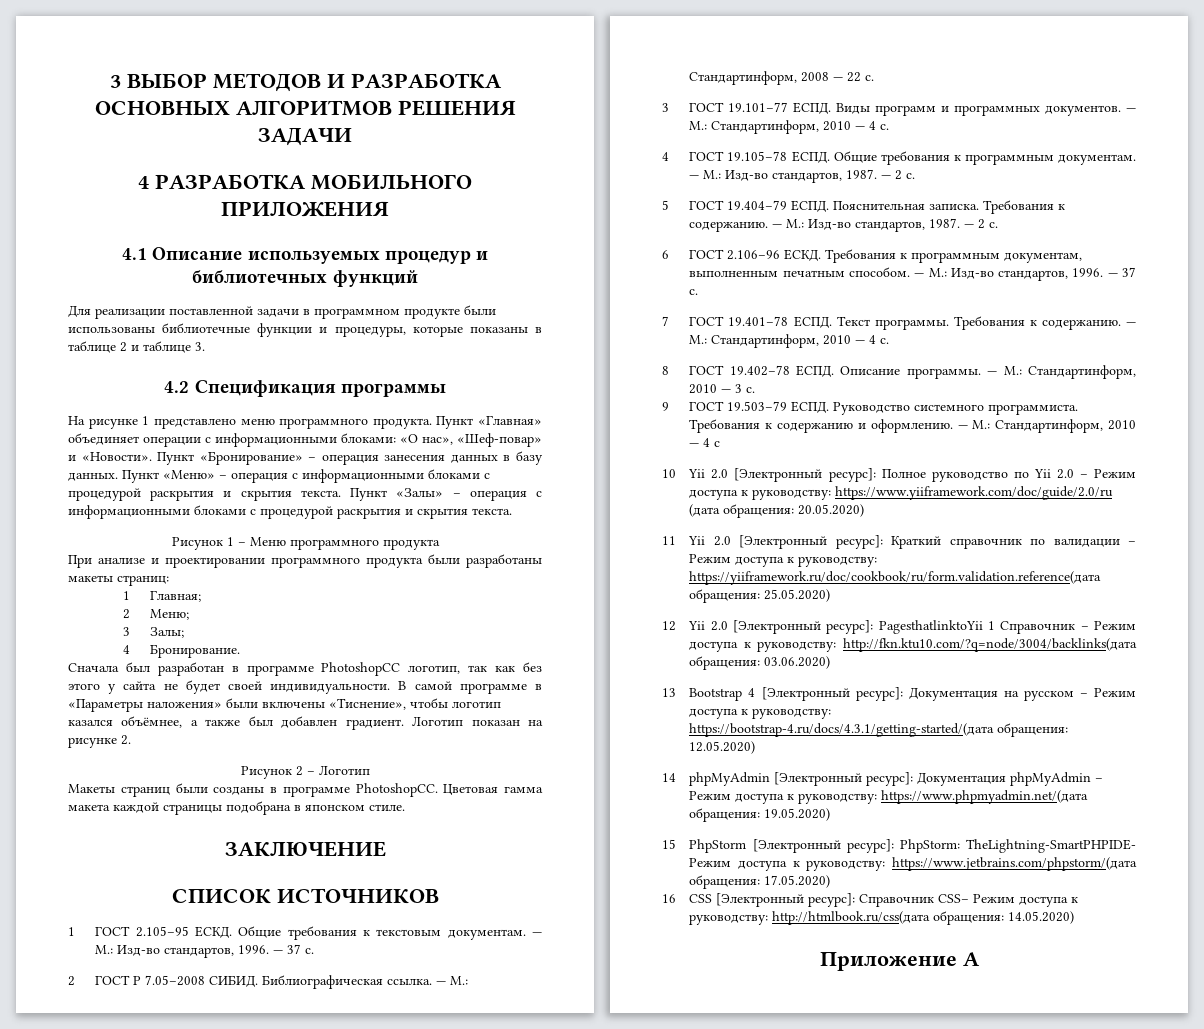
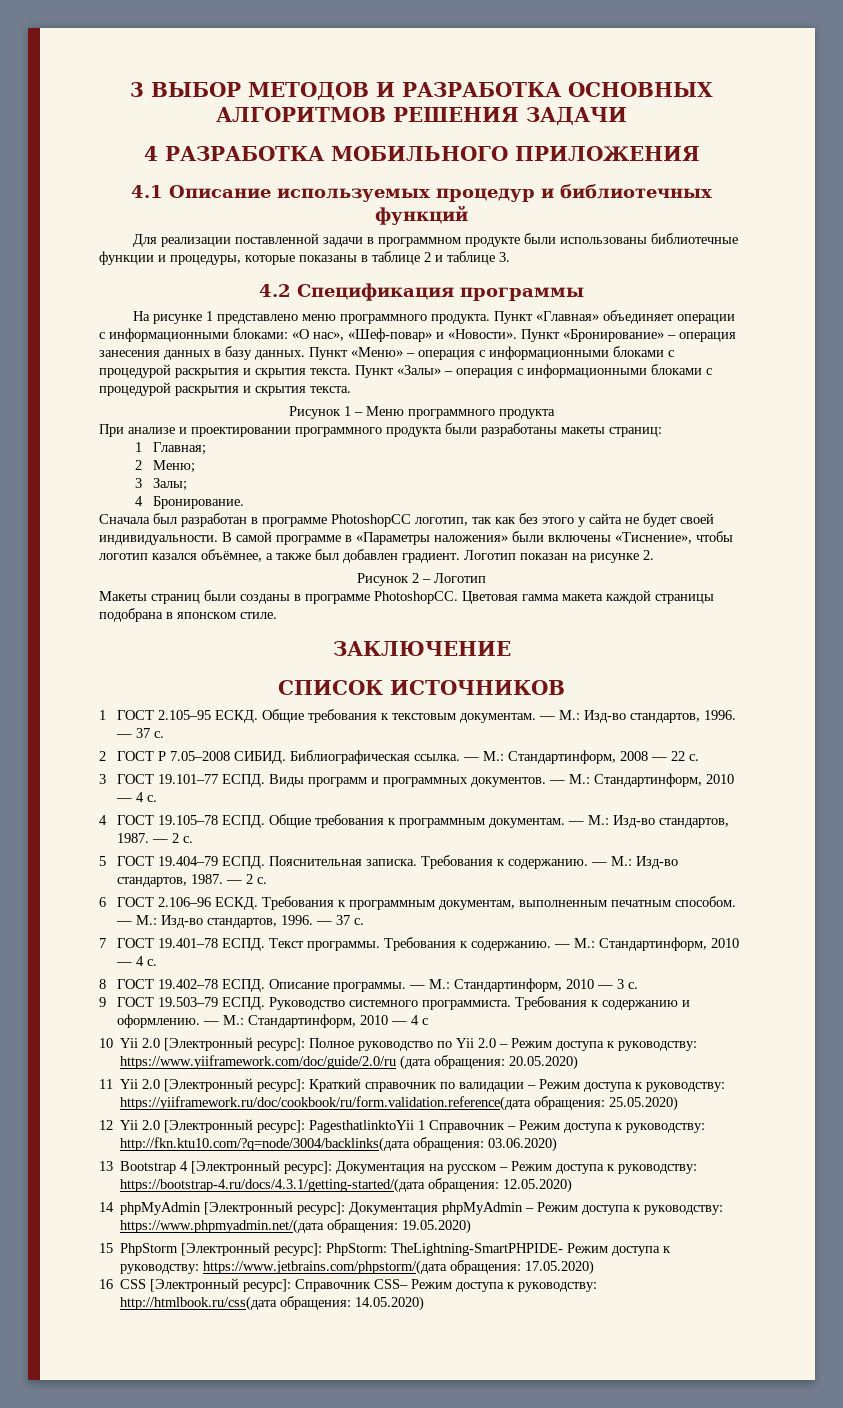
- Приложение А

